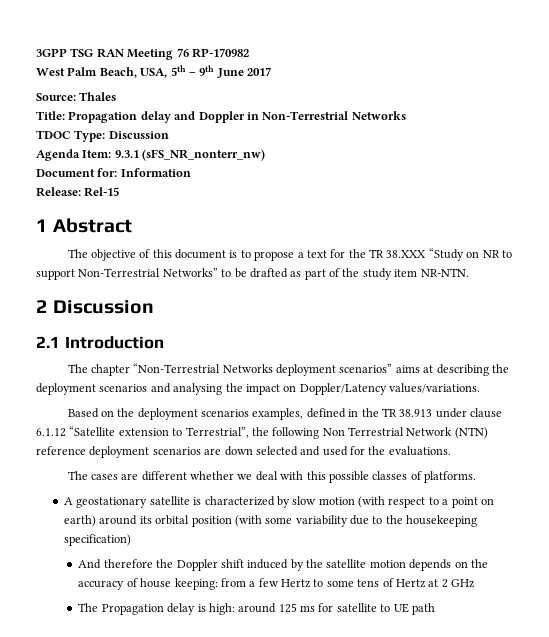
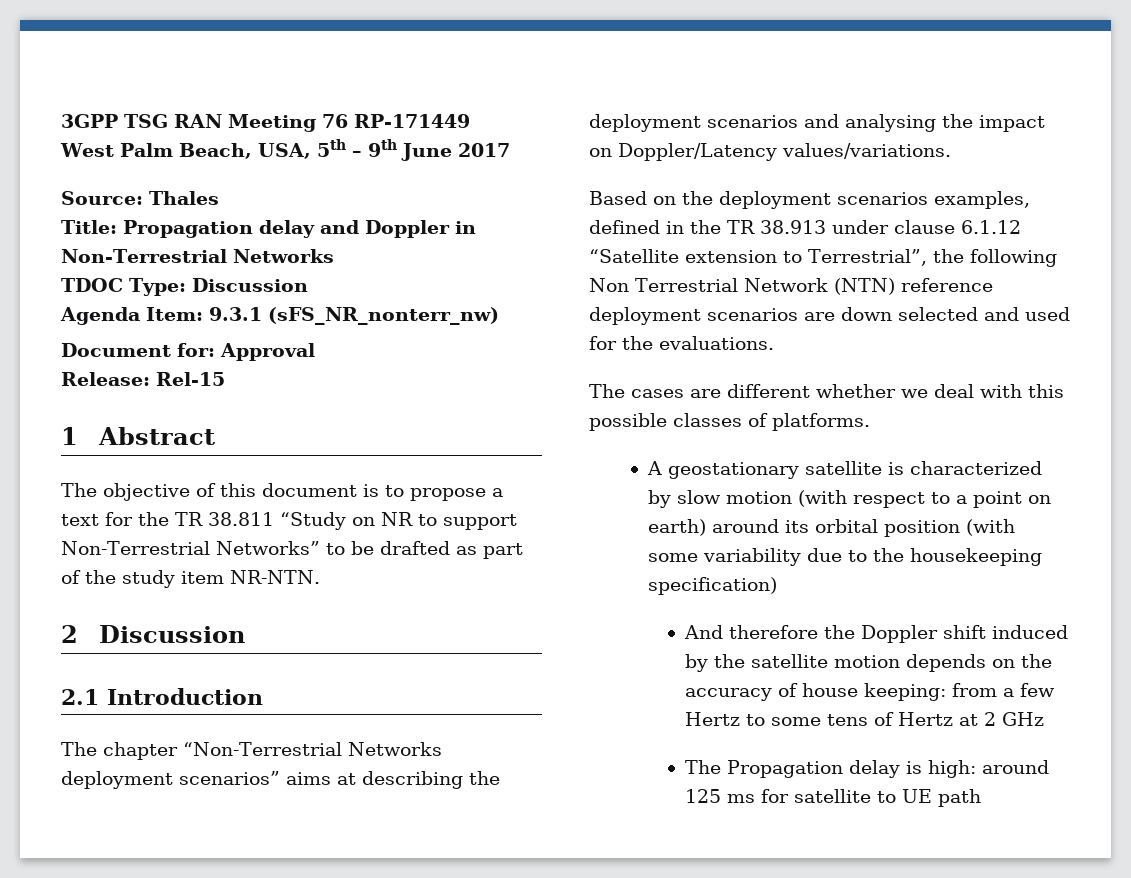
- 3GPP TSG RAN Meeting 76 RP-170982
+ 3GPP TSG RAN Meeting 76 RP-171449
- Document for: Information
+ Document for: Approval
- The objective of this document is to propose a text for the TR 38.XXX “Study on NR to support Non-Terrestrial Networks” to be drafted as part of the study item NR-NTN.
+ The objective of this document is to propose a text for the TR 38.811 “Study on NR to support Non-Terrestrial Networks” to be drafted as part of the study item NR-NTN.

